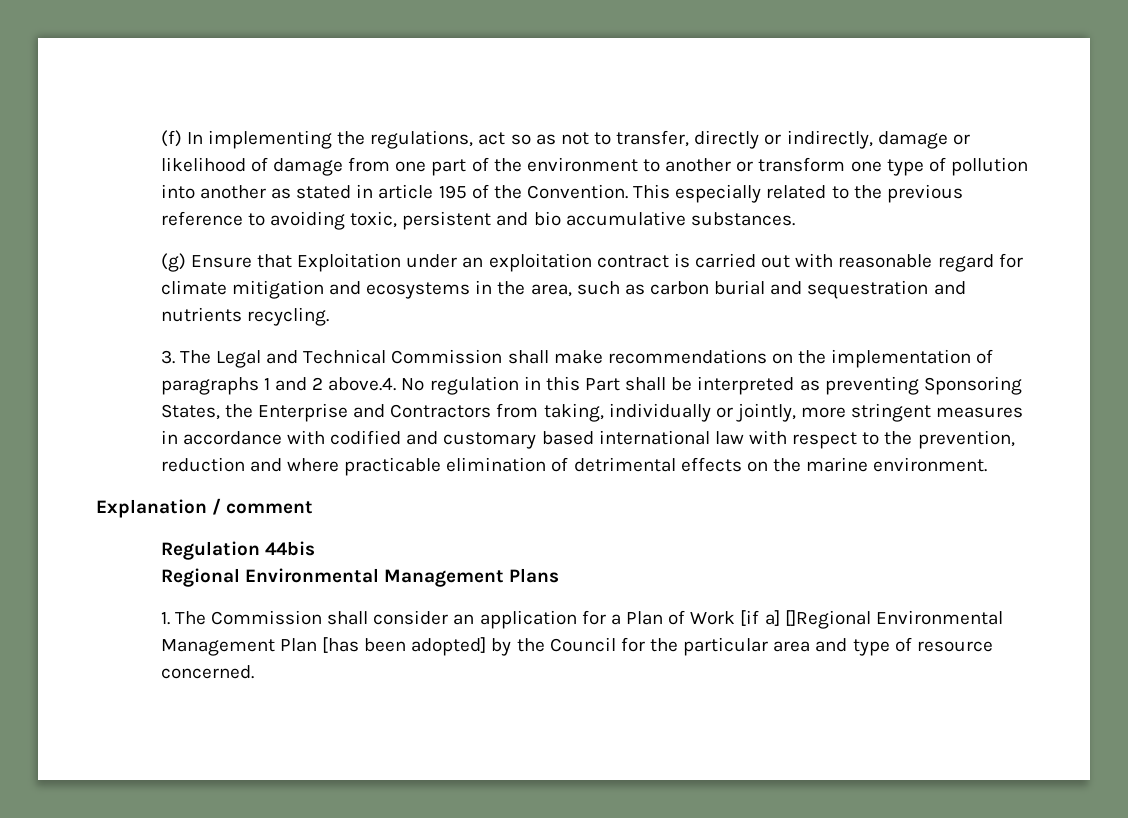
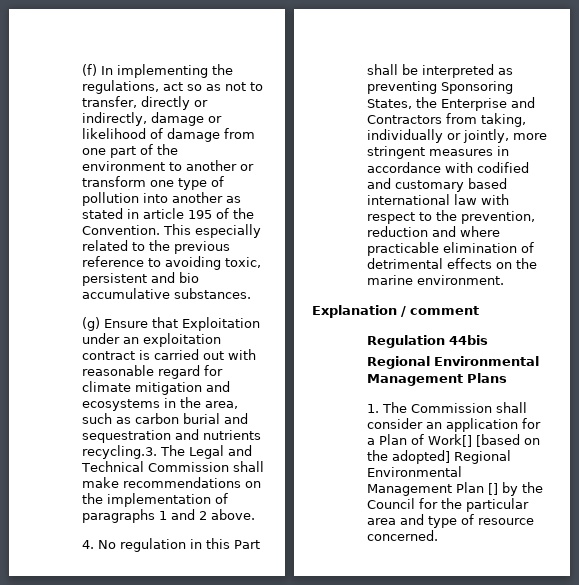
- (g) Ensure that Exploitation under an exploitation contract is carried out with reasonable regard for climate mitigation and ecosystems in the area, such as carbon burial and sequestration and nutrients recycling.
- 3. The Legal and Technical Commission shall make recommendations on the implementation of paragraphs 1 and 2 above.4. No regulation in this Part shall be interpreted as preventing Sponsoring States, the Enterprise and Contractors from taking, individually or jointly, more stringent measures in accordance with codified and customary based international law with respect to the prevention, reduction and where practicable elimination of detrimental effects on the marine environment.
+ (g) Ensure that Exploitation under an exploitation contract is carried out with reasonable regard for climate mitigation and ecosystems in the area, such as carbon burial and sequestration and nutrients recycling.3. The Legal and Technical Commission shall make recommendations on the implementation of paragraphs 1 and 2 above.
+ 4. No regulation in this Part shall be interpreted as preventing Sponsoring States, the Enterprise and Contractors from taking, individually or jointly, more stringent measures in accordance with codified and customary based international law with respect to the prevention, reduction and where practicable elimination of detrimental effects on the marine environment.
- 1. The Commission shall consider an application for a Plan of Work [if a] []Regional Environmental Management Plan [has been adopted] by the Council for the particular area and type of resource concerned.
+ 1. The Commission shall consider an application for a Plan of Work[] [based on the adopted] Regional Environmental Management Plan [] by the Council for the particular area and type of resource concerned.

